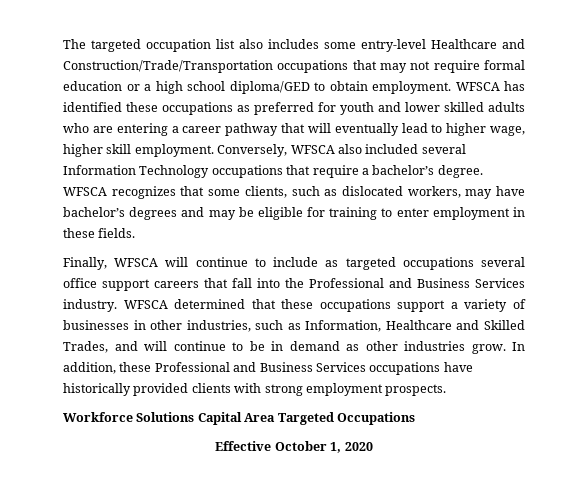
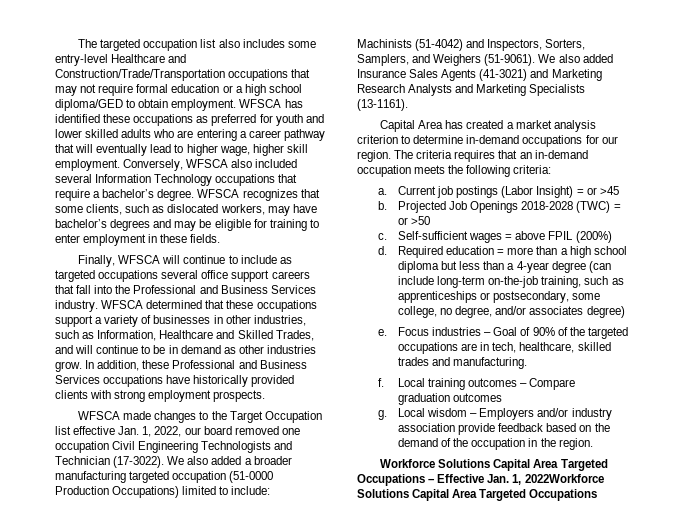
+ WFSCA made changes to the Target Occupation list effective Jan. 1, 2022, our board removed one occupation Civil Engineering Technologists and Technician (17-3022). We also added a broader manufacturing targeted occupation (51-0000 Production Occupations) limited to include: Machinists (51-4042) and Inspectors, Sorters, Samplers, and Weighers (51-9061). We also added Insurance Sales Agents (41-3021) and Marketing Research Analysts and Marketing Specialists (13-1161).
+ Capital Area has created a market analysis criterion to determine in-demand occupations for our region. The criteria requires that an in-demand occupation meets the following criteria:
+ a. Current job postings (Labor Insight) = or >45
+ b. Projected Job Openings 2018-2028 (TWC) = or >50
+ c. Self-sufficient wages = above FPIL (200%)
+ d. Required education = more than a high school diploma but less than a 4-year degree (can include long-term on-the-job training, such as apprenticeships or postsecondary, some college, no degree, and/or associates degree)
+ e. Focus industries – Goal of 90% of the targeted occupations are in tech, healthcare, skilled trades and manufacturing.
+ f. Local training outcomes – Compare graduation outcomes
+ g. Local wisdom – Employers and/or industry association provide feedback based on the demand of the occupation in the region.
- Workforce Solutions Capital Area Targeted Occupations
- Effective October 1, 2020
+ Workforce Solutions Capital Area Targeted Occupations – Effective Jan. 1, 2022Workforce Solutions Capital Area Targeted Occupations

